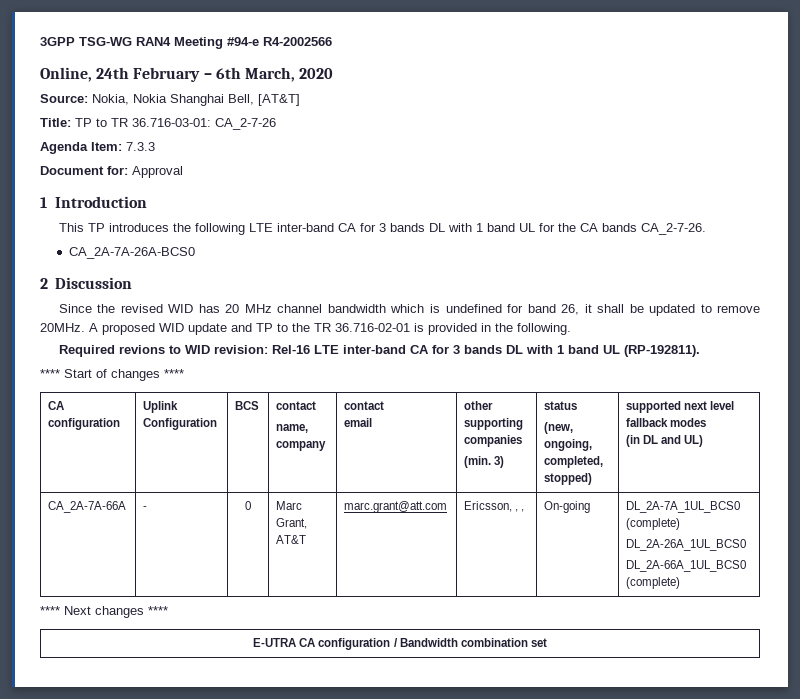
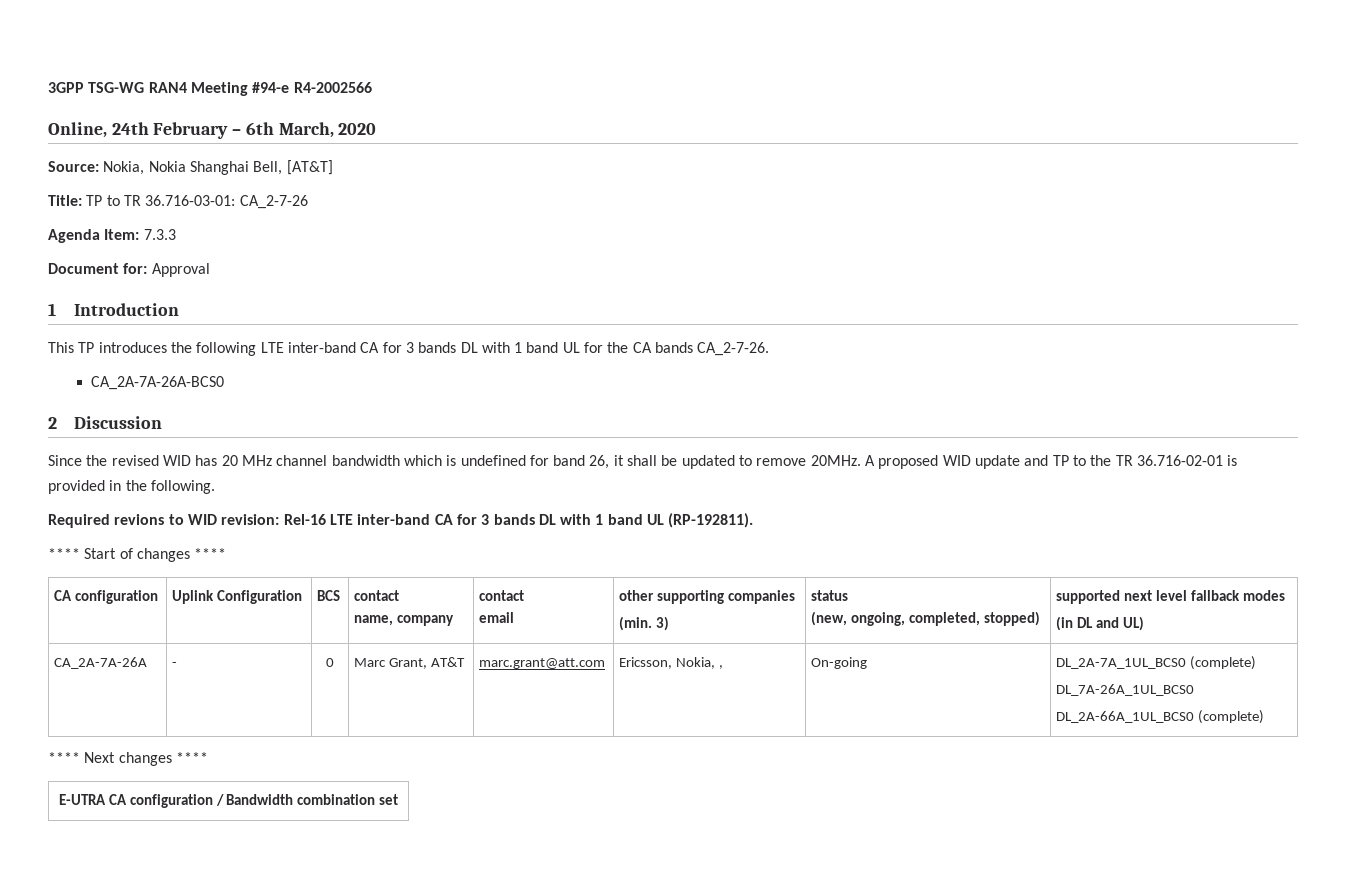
- CA_2A-7A-66A | - | 0 | Marc Grant, AT&T | marc.grant@att.com | Ericsson, , , | On-going | DL_2A-7A_1UL_BCS0 (complete)
- DL_2A-26A_1UL_BCS0
+ CA_2A-7A-26A | - | 0 | Marc Grant, AT&T | marc.grant@att.com | Ericsson, Nokia, , | On-going | DL_2A-7A_1UL_BCS0 (complete)
+ DL_7A-26A_1UL_BCS0

